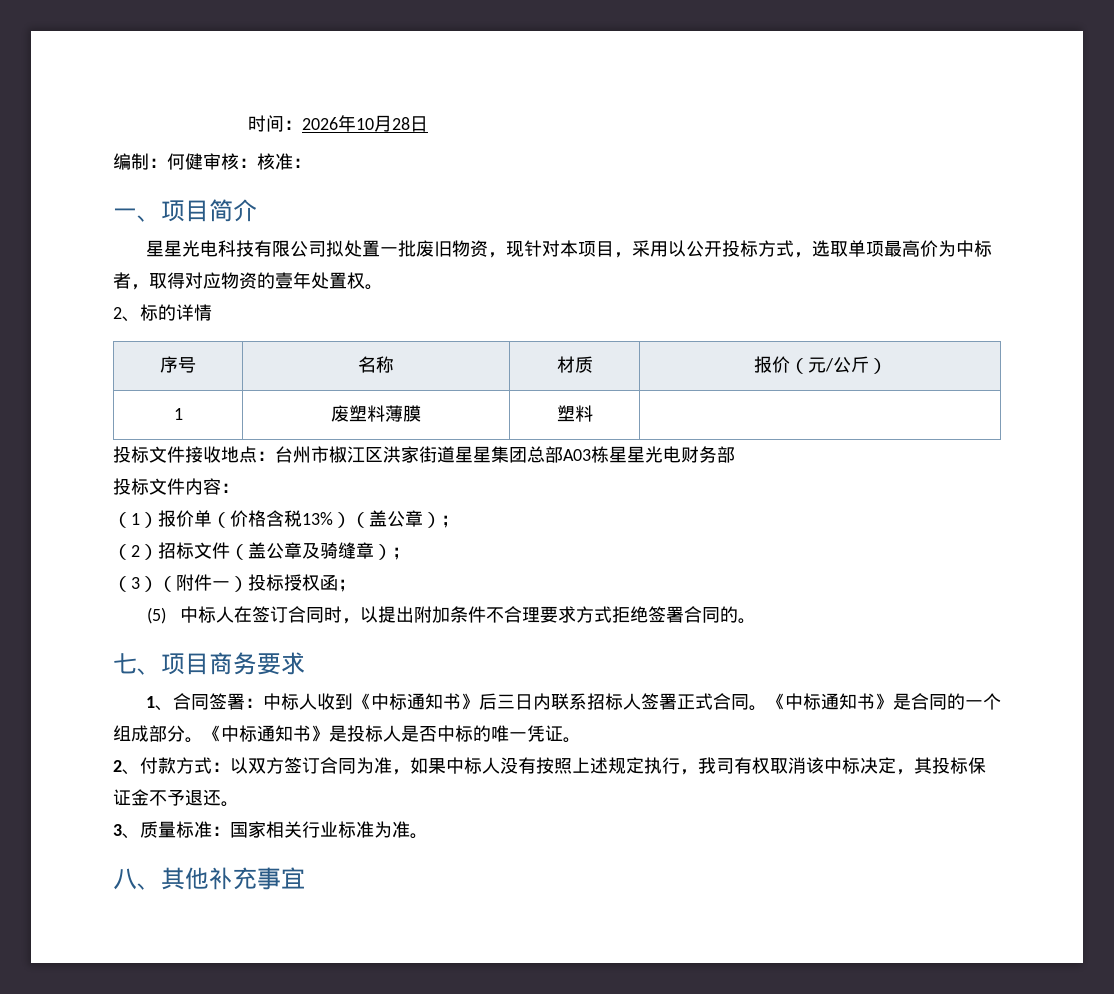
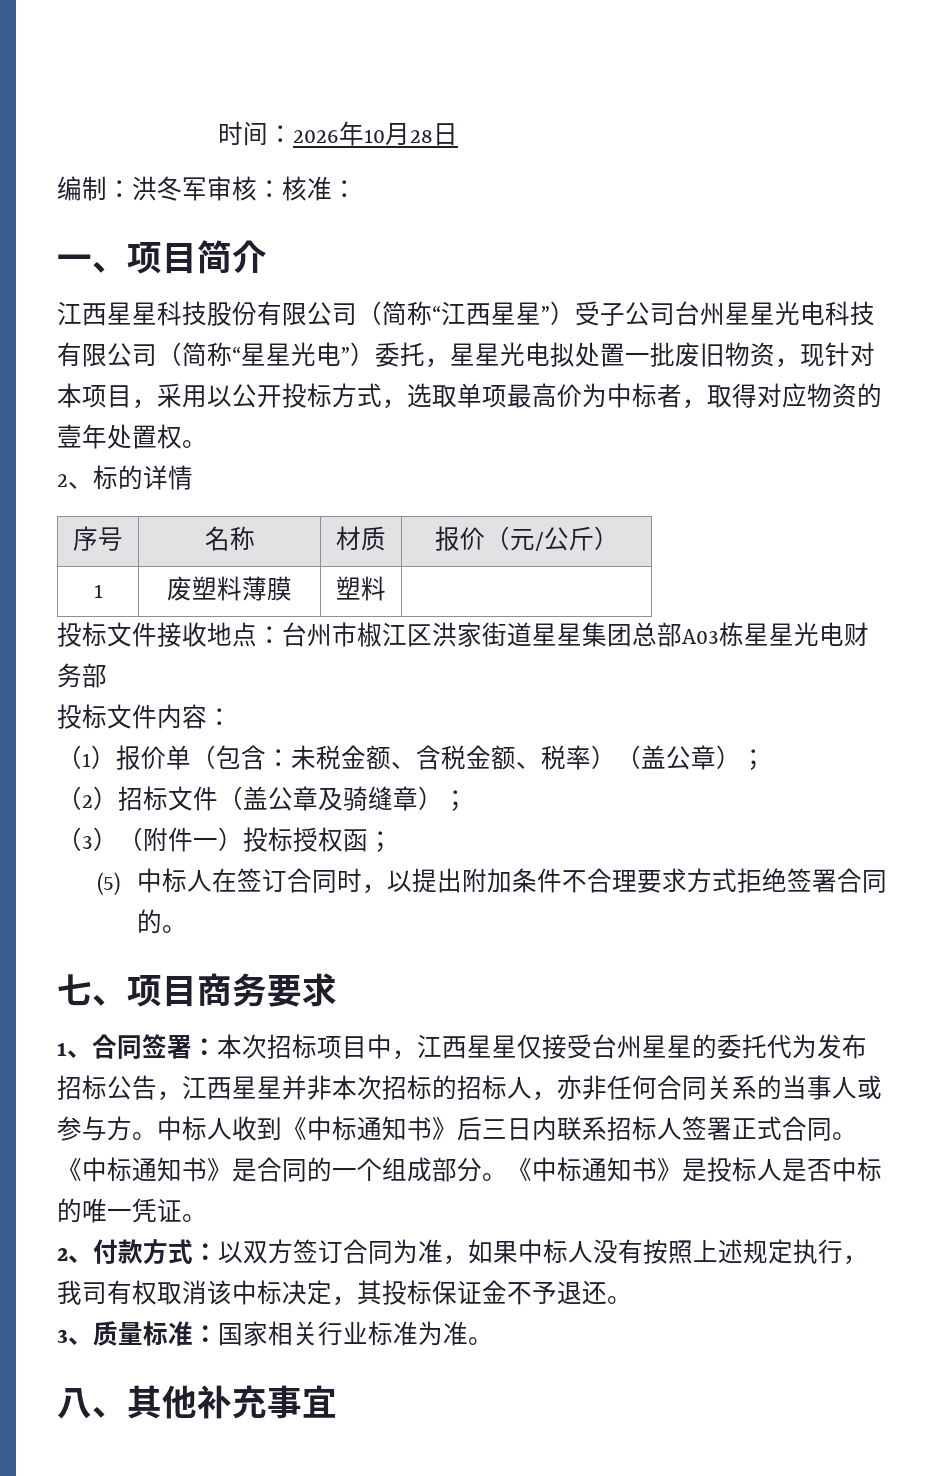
- 编制：何健审核：核准：
+ 编制：洪冬军审核：核准：
- 星星光电科技有限公司拟处置一批废旧物资，现针对本项目，采用以公开投标方式，选取单项最高价为中标者，取得对应物资的壹年处置权。
+ 江西星星科技股份有限公司（简称“江西星星”）受子公司台州星星光电科技有限公司（简称“星星光电”）委托，星星光电拟处置一批废旧物资，现针对本项目，采用以公开投标方式，选取单项最高价为中标者，取得对应物资的壹年处置权。
- （1）报价单（价格含税13%）（盖公章）；
+ （1）报价单（包含：未税金额、含税金额、税率）（盖公章）；
- 1、合同签署：中标人收到《中标通知书》后三日内联系招标人签署正式合同。
+ 1、合同签署：本次招标项目中，江西星星仅接受台州星星的委托代为发布招标公告，江西星星并非本次招标的招标人，亦非任何合同关系的当事人或参与方。中标人收到《中标通知书》后三日内联系招标人签署正式合同。

